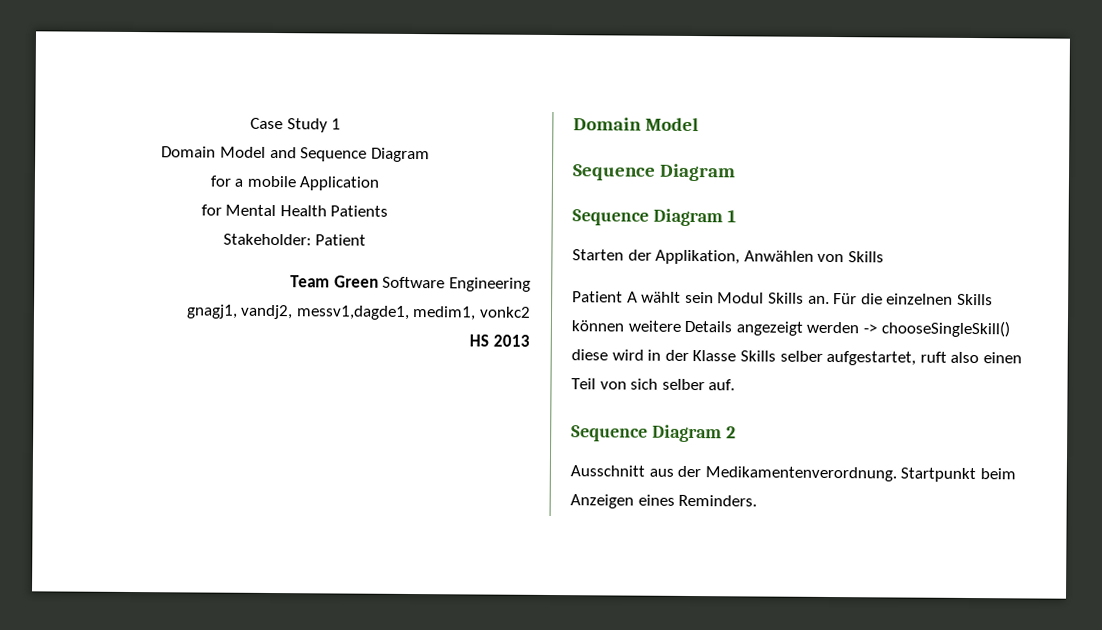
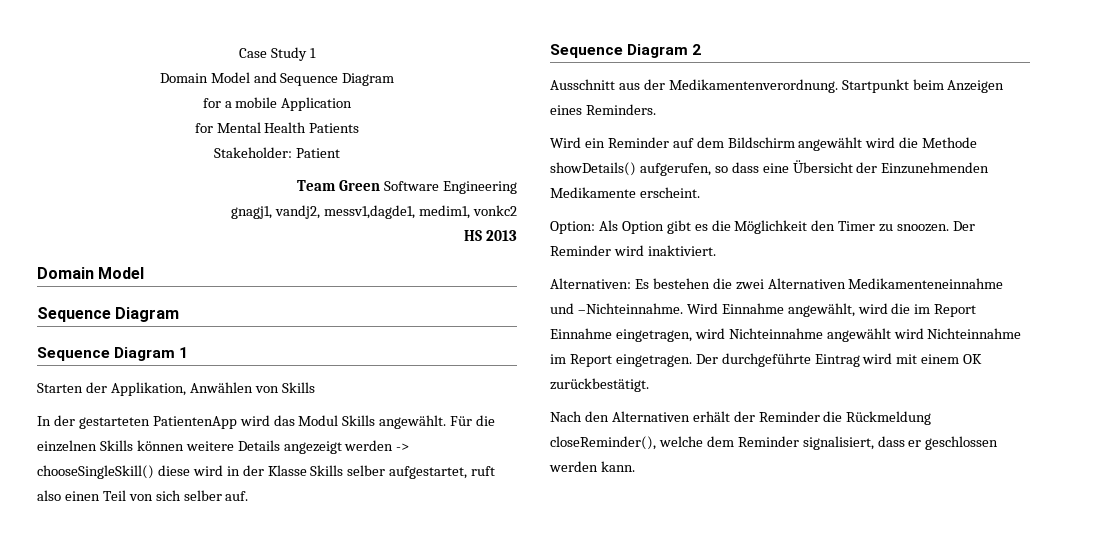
- Patient A wählt sein Modul Skills an.
+ In der gestarteten PatientenApp wird das Modul Skills angewählt.
+ Wird ein Reminder auf dem Bildschirm angewählt wird die Methode showDetails() aufgerufen, so dass eine Übersicht der Einzunehmenden Medikamente erscheint.
+ Option: Als Option gibt es die Möglichkeit den Timer zu snoozen. Der Reminder wird inaktiviert.
+ Alternativen: Es bestehen die zwei Alternativen Medikamenteneinnahme und –Nichteinnahme. Wird Einnahme angewählt, wird die im Report Einnahme eingetragen, wird Nichteinnahme angewählt wird Nichteinnahme im Report eingetragen. Der durchgeführte Eintrag wird mit einem OK zurückbestätigt.
+ Nach den Alternativen erhält der Reminder die Rückmeldung closeReminder(), welche dem Reminder signalisiert, dass er geschlossen werden kann.

